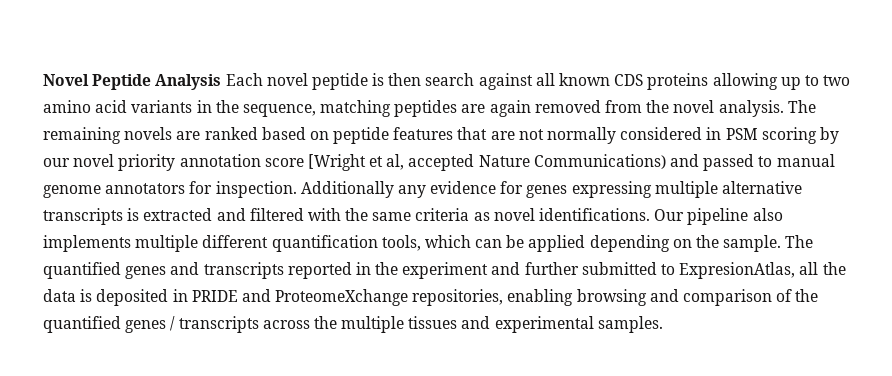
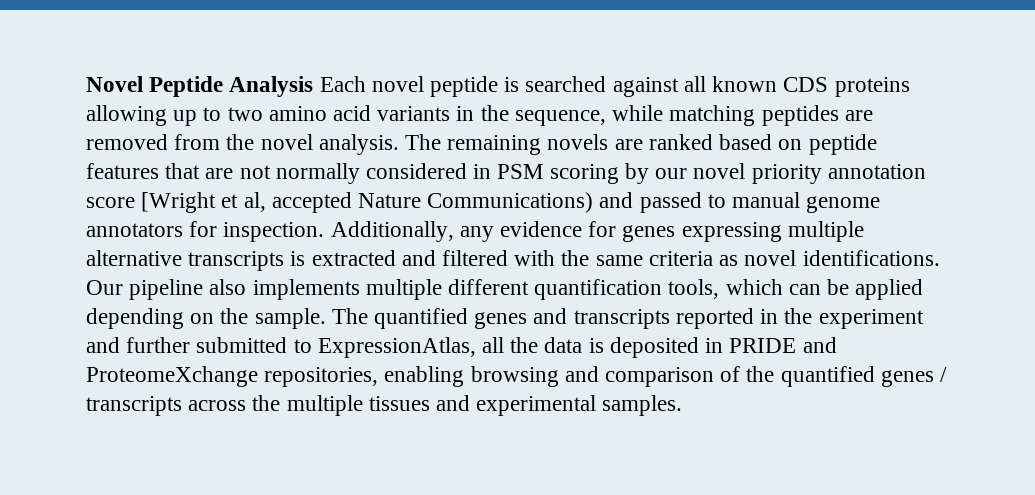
- Novel Peptide Analysis Each novel peptide is then search against all known CDS proteins allowing up to two amino acid variants in the sequence, matching peptides are again removed from the novel analysis.
+ Novel Peptide Analysis Each novel peptide is searched against all known CDS proteins allowing up to two amino acid variants in the sequence, while matching peptides are removed from the novel analysis.
- Additionally any evidence for genes expressing multiple alternative transcripts is extracted and filtered with the same criteria as novel identifications.
+ Additionally, any evidence for genes expressing multiple alternative transcripts is extracted and filtered with the same criteria as novel identifications.
- The quantified genes and transcripts reported in the experiment and further submitted to ExpresionAtlas, all the data is deposited in PRIDE and ProteomeXchange repositories, enabling browsing and comparison of the quantified genes / transcripts across the multiple tissues and experimental samples.
+ The quantified genes and transcripts reported in the experiment and further submitted to ExpressionAtlas, all the data is deposited in PRIDE and ProteomeXchange repositories, enabling browsing and comparison of the quantified genes / transcripts across the multiple tissues and experimental samples.

